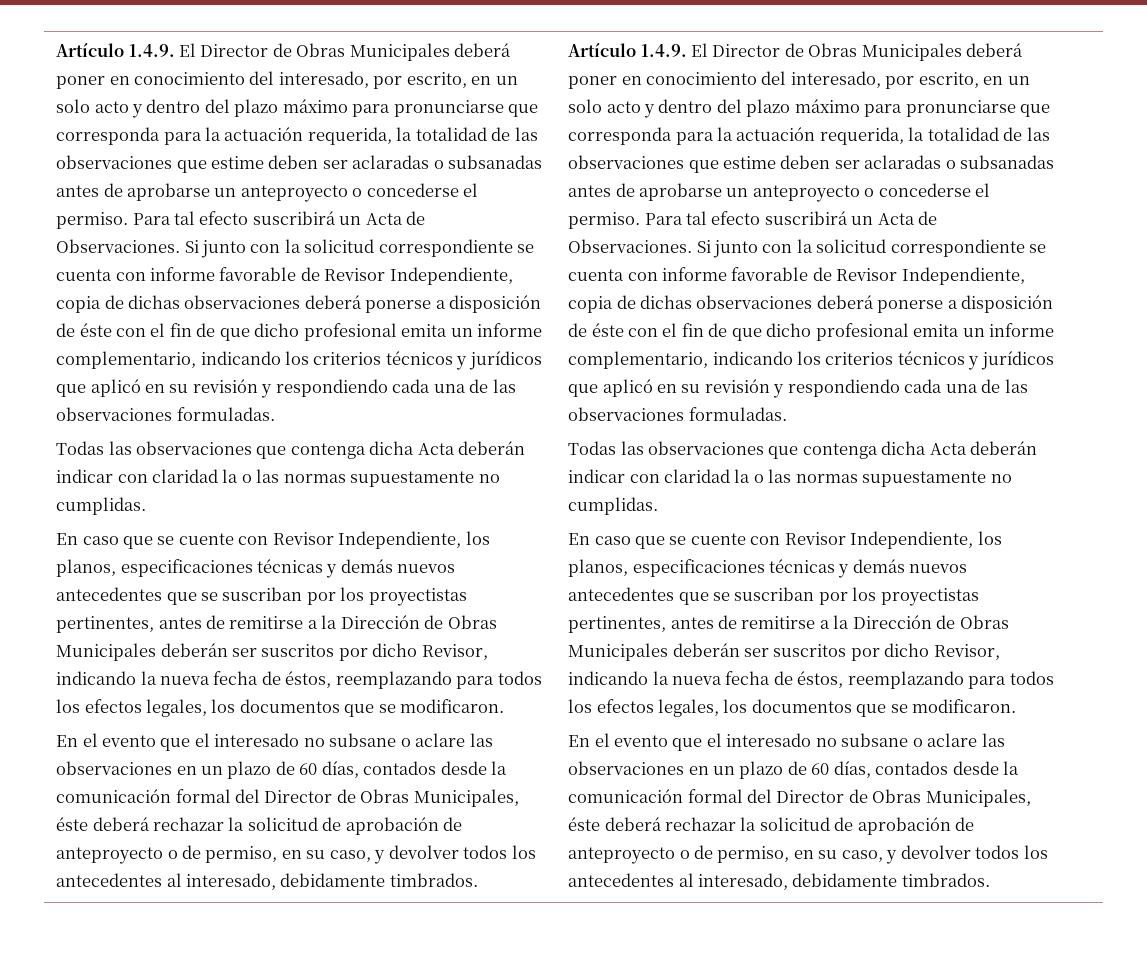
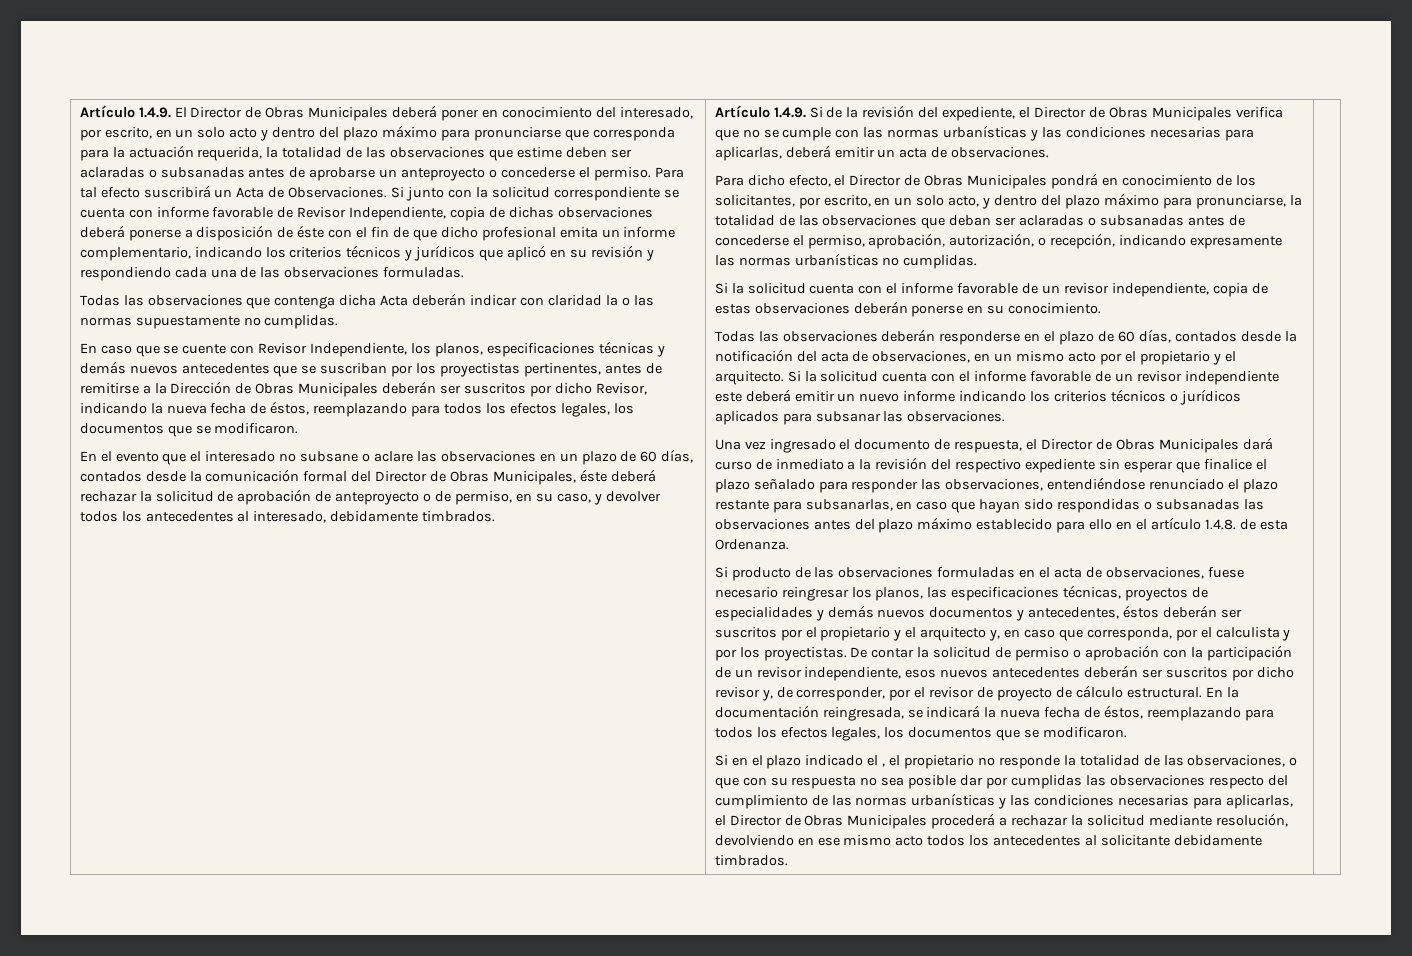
- En el evento que el interesado no subsane o aclare las observaciones en un plazo de 60 días, contados desde la comunicación formal del Director de Obras Municipales, éste deberá rechazar la solicitud de aprobación de anteproyecto o de permiso, en su caso, y devolver todos los antecedentes al interesado, debidamente timbrados. | Artículo 1.4.9. El Director de Obras Municipales deberá poner en conocimiento del interesado, por escrito, en un solo acto y dentro del plazo máximo para pronunciarse que corresponda para la actuación requerida, la totalidad de las observaciones que estime deben ser aclaradas o subsanadas antes de aprobarse un anteproyecto o concederse el permiso. Para tal efecto suscribirá un Acta de Observaciones. Si junto con la solicitud correspondiente se cuenta con informe favorable de Revisor Independiente, copia de dichas observaciones deberá ponerse a disposición de éste con el fin de que dicho profesional emita un informe complementario, indicando los criterios técnicos y jurídicos que aplicó en su revisión y respondiendo cada una de las observaciones formuladas.
- Todas las observaciones que contenga dicha Acta deberán indicar con claridad la o las normas supuestamente no cumplidas.
- En caso que se cuente con Revisor Independiente, los planos, especificaciones técnicas y demás nuevos antecedentes que se suscriban por los proyectistas pertinentes, antes de remitirse a la Dirección de Obras Municipales deberán ser suscritos por dicho Revisor, indicando la nueva fecha de éstos, reemplazando para todos los efectos legales, los documentos que se modificaron.
- En el evento que el interesado no subsane o aclare las observaciones en un plazo de 60 días, contados desde la comunicación formal del Director de Obras Municipales, éste deberá rechazar la solicitud de aprobación de anteproyecto o de permiso, en su caso, y devolver todos los antecedentes al interesado, debidamente timbrados.
+ En el evento que el interesado no subsane o aclare las observaciones en un plazo de 60 días, contados desde la comunicación formal del Director de Obras Municipales, éste deberá rechazar la solicitud de aprobación de anteproyecto o de permiso, en su caso, y devolver todos los antecedentes al interesado, debidamente timbrados. | Artículo 1.4.9. Si de la revisión del expediente, el Director de Obras Municipales verifica que no se cumple con las normas urbanísticas y las condiciones necesarias para aplicarlas, deberá emitir un acta de observaciones.
+ Para dicho efecto, el Director de Obras Municipales pondrá en conocimiento de los solicitantes, por escrito, en un solo acto, y dentro del plazo máximo para pronunciarse, la totalidad de las observaciones que deban ser aclaradas o subsanadas antes de concederse el permiso, aprobación, autorización, o recepción, indicando expresamente las normas urbanísticas no cumplidas.
+ Si la solicitud cuenta con el informe favorable de un revisor independiente, copia de estas observaciones deberán ponerse en su conocimiento.
+ Todas las observaciones deberán responderse en el plazo de 60 días, contados desde la notificación del acta de observaciones, en un mismo acto por el propietario y el arquitecto. Si la solicitud cuenta con el informe favorable de un revisor independiente este deberá emitir un nuevo informe indicando los criterios técnicos o jurídicos aplicados para subsanar las observaciones.
+ Una vez ingresado el documento de respuesta, el Director de Obras Municipales dará curso de inmediato a la revisión del respectivo expediente sin esperar que finalice el plazo señalado para responder las observaciones, entendiéndose renunciado el plazo restante para subsanarlas, en caso que hayan sido respondidas o subsanadas las observaciones antes del plazo máximo establecido para ello en el artículo 1.4.8. de esta Ordenanza.
+ Si producto de las observaciones formuladas en el acta de observaciones, fuese necesario reingresar los planos, las especificaciones técnicas, proyectos de especialidades y demás nuevos documentos y antecedentes, éstos deberán ser suscritos por el propietario y el arquitecto y, en caso que corresponda, por el calculista y por los proyectistas. De contar la solicitud de permiso o aprobación con la participación de un revisor independiente, esos nuevos antecedentes deberán ser suscritos por dicho revisor y, de corresponder, por el revisor de proyecto de cálculo estructural. En la documentación reingresada, se indicará la nueva fecha de éstos, reemplazando para todos los efectos legales, los documentos que se modificaron.
+ Si en el plazo indicado el , el propietario no responde la totalidad de las observaciones, o que con su respuesta no sea posible dar por cumplidas las observaciones respecto del cumplimiento de las normas urbanísticas y las condiciones necesarias para aplicarlas, el Director de Obras Municipales procederá a rechazar la solicitud mediante resolución, devolviendo en ese mismo acto todos los antecedentes al solicitante debidamente timbrados.

